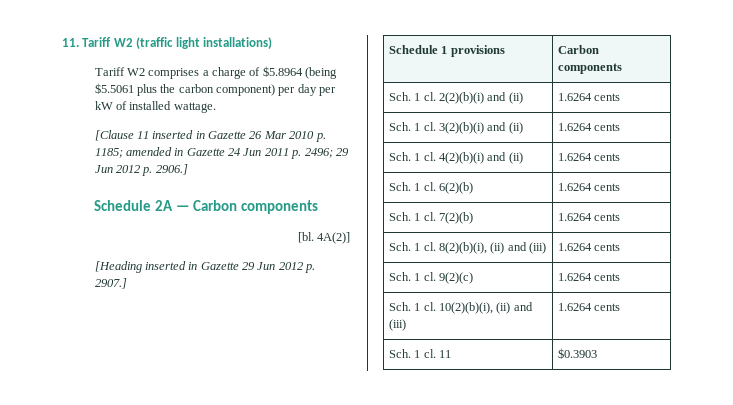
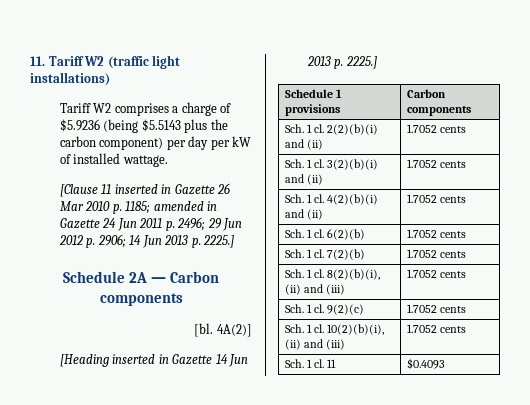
- Tariff W2 comprises a charge of $5.8964 (being $5.5061 plus the carbon component) per day per kW of installed wattage.
+ Tariff W2 comprises a charge of $5.9236 (being $5.5143 plus the carbon component) per day per kW of installed wattage.
- [Clause 11 inserted in Gazette 26 Mar 2010 p. 1185; amended in Gazette 24 Jun 2011 p. 2496; 29 Jun 2012 p. 2906.]
+ [Clause 11 inserted in Gazette 26 Mar 2010 p. 1185; amended in Gazette 24 Jun 2011 p. 2496; 29 Jun 2012 p. 2906; 14 Jun 2013 p. 2225.]
- [Heading inserted in Gazette 29 Jun 2012 p. 2907.]
+ [Heading inserted in Gazette 14 Jun 2013 p. 2225.]
- Sch. 1 cl. 2(2)(b)(i) and (ii) | 1.6264 cents
+ Sch. 1 cl. 2(2)(b)(i) and (ii) | 1.7052 cents
- Sch. 1 cl. 3(2)(b)(i) and (ii) | 1.6264 cents
+ Sch. 1 cl. 3(2)(b)(i) and (ii) | 1.7052 cents
- Sch. 1 cl. 4(2)(b)(i) and (ii) | 1.6264 cents
+ Sch. 1 cl. 4(2)(b)(i) and (ii) | 1.7052 cents
- Sch. 1 cl. 6(2)(b) | 1.6264 cents
+ Sch. 1 cl. 6(2)(b) | 1.7052 cents
- Sch. 1 cl. 7(2)(b) | 1.6264 cents
+ Sch. 1 cl. 7(2)(b) | 1.7052 cents
- Sch. 1 cl. 8(2)(b)(i), (ii) and (iii) | 1.6264 cents
+ Sch. 1 cl. 8(2)(b)(i), (ii) and (iii) | 1.7052 cents
- Sch. 1 cl. 9(2)(c) | 1.6264 cents
+ Sch. 1 cl. 9(2)(c) | 1.7052 cents
- Sch. 1 cl. 10(2)(b)(i), (ii) and (iii) | 1.6264 cents
+ Sch. 1 cl. 10(2)(b)(i), (ii) and (iii) | 1.7052 cents
- Sch. 1 cl. 11 | $0.3903
+ Sch. 1 cl. 11 | $0.4093

